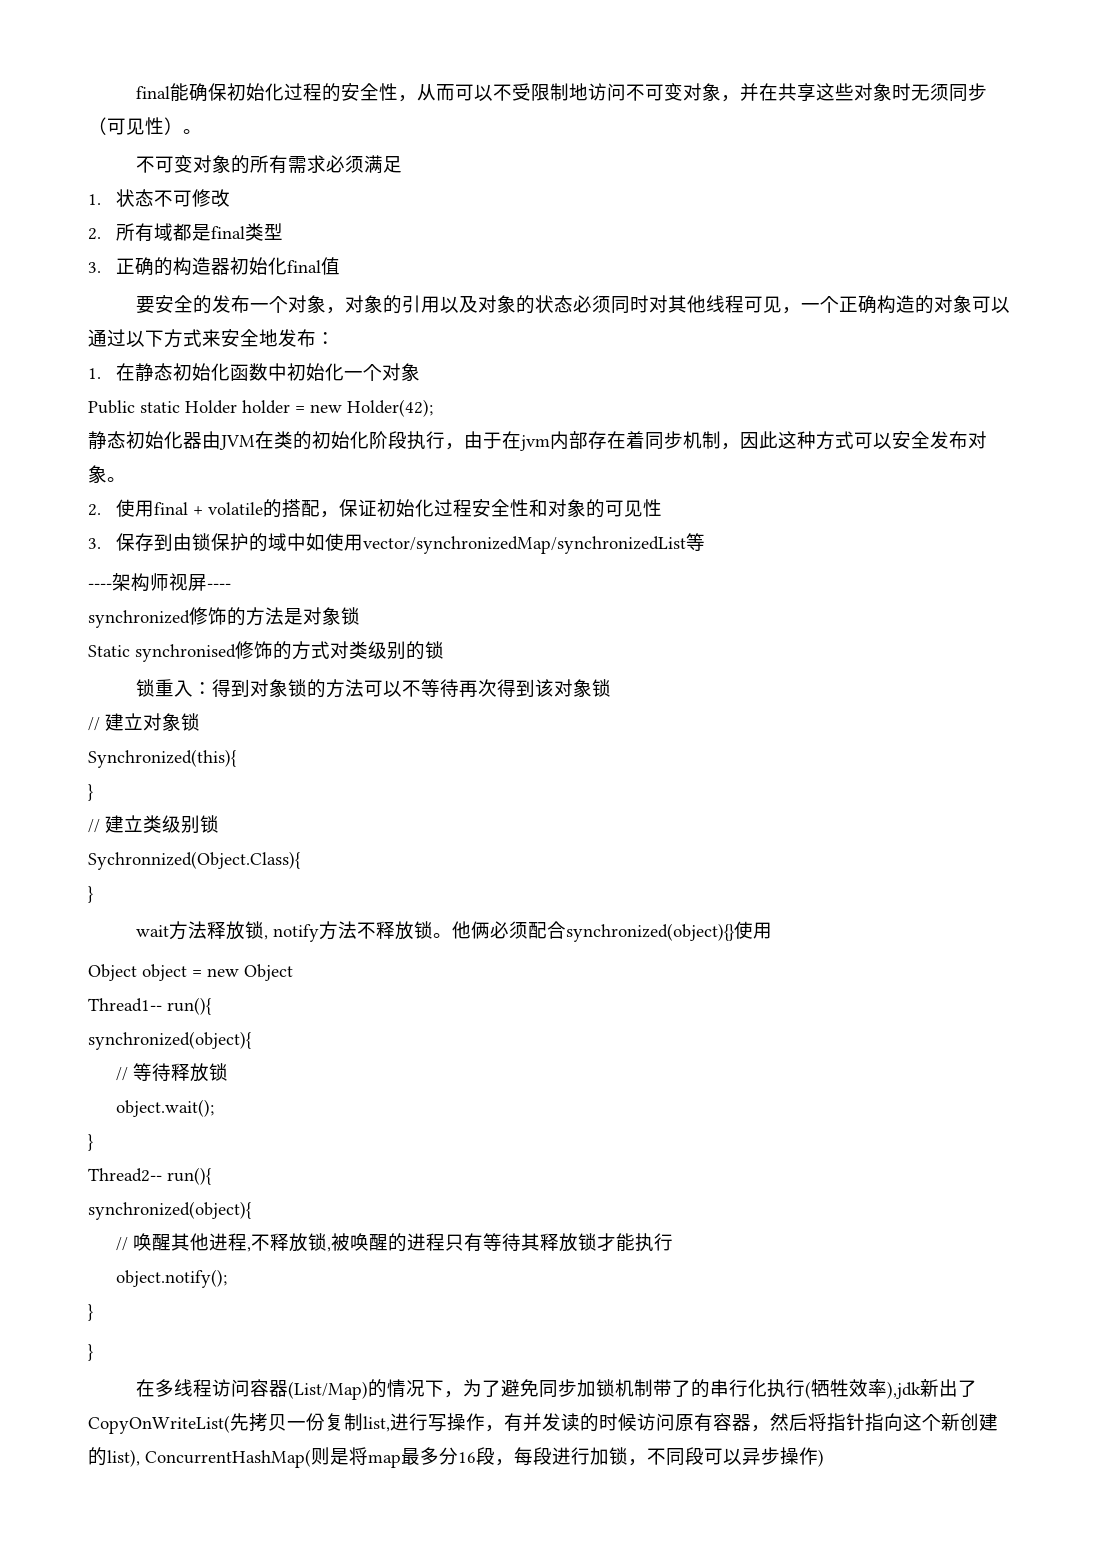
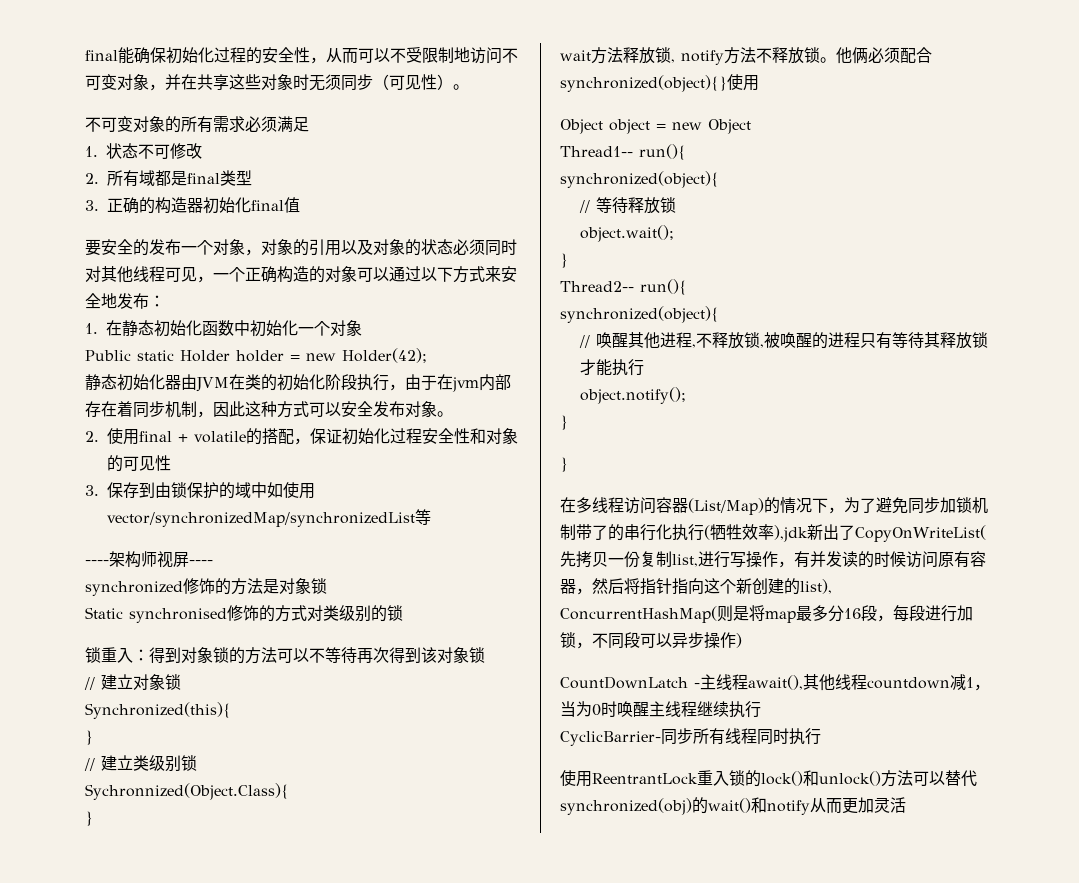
+ CountDownLatch -主线程await(),其他线程countdown减1，当为0时唤醒主线程继续执行
+ CyclicBarrier-同步所有线程同时执行
+ 使用ReentrantLock重入锁的lock()和unlock()方法可以替代synchronized(obj)的wait()和notify从而更加灵活

